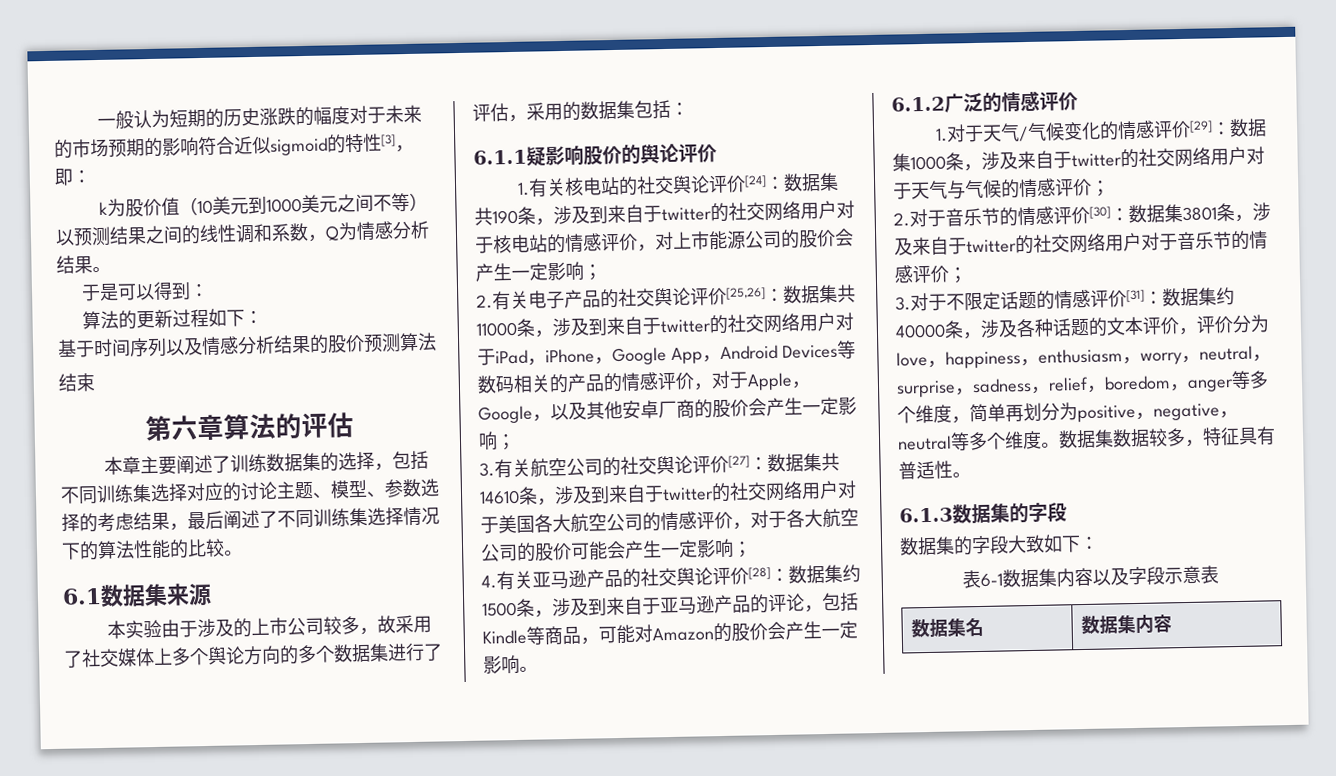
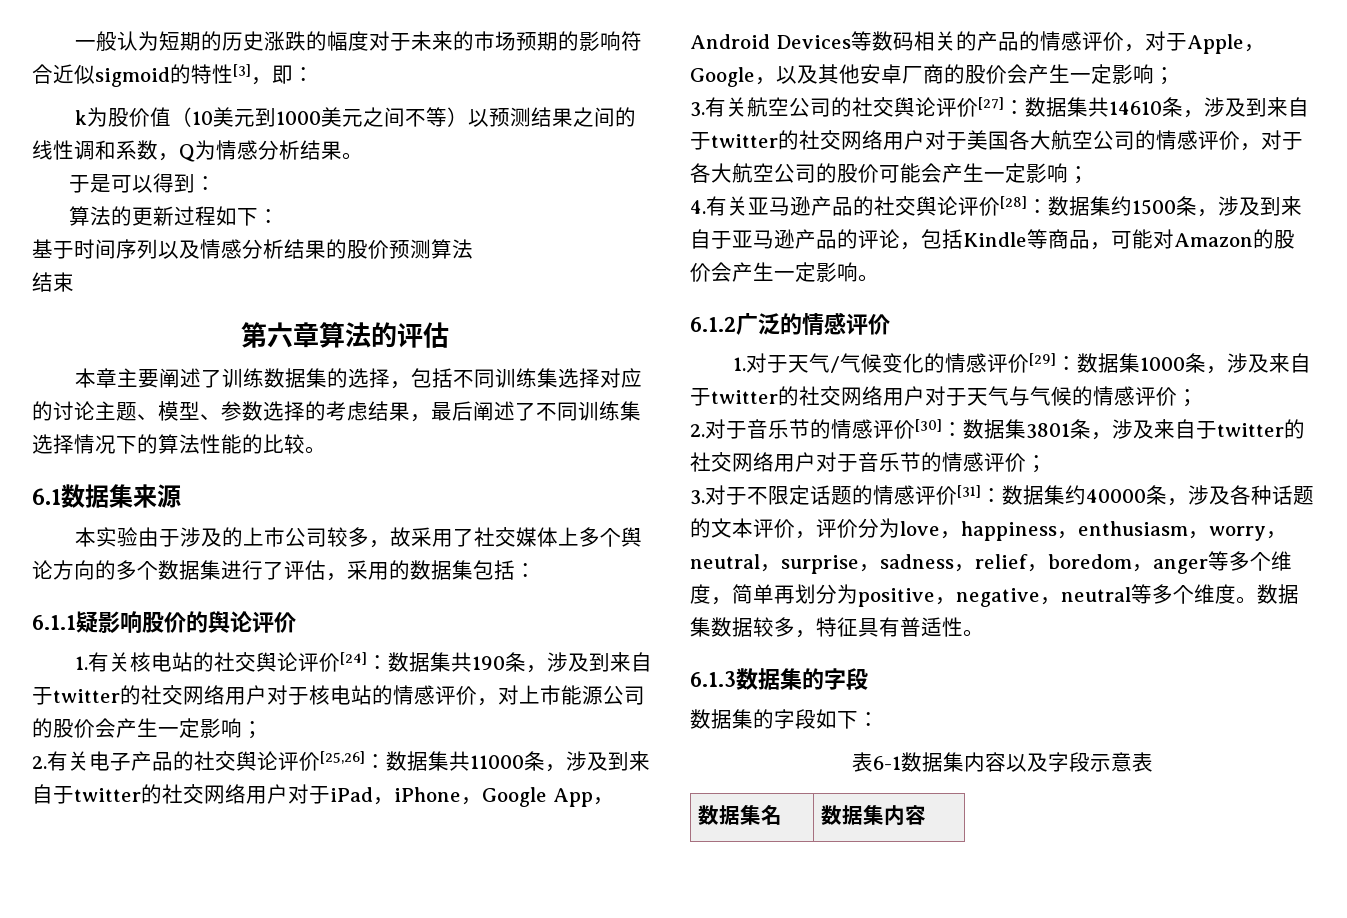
- 数据集的字段大致如下：
+ 数据集的字段如下：

